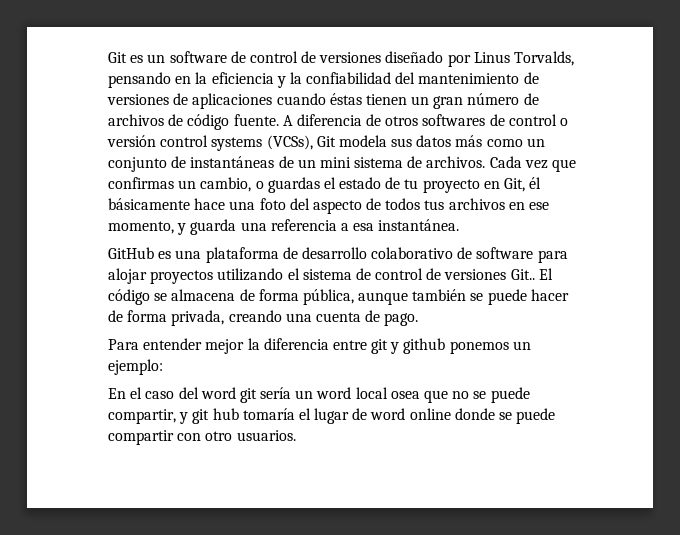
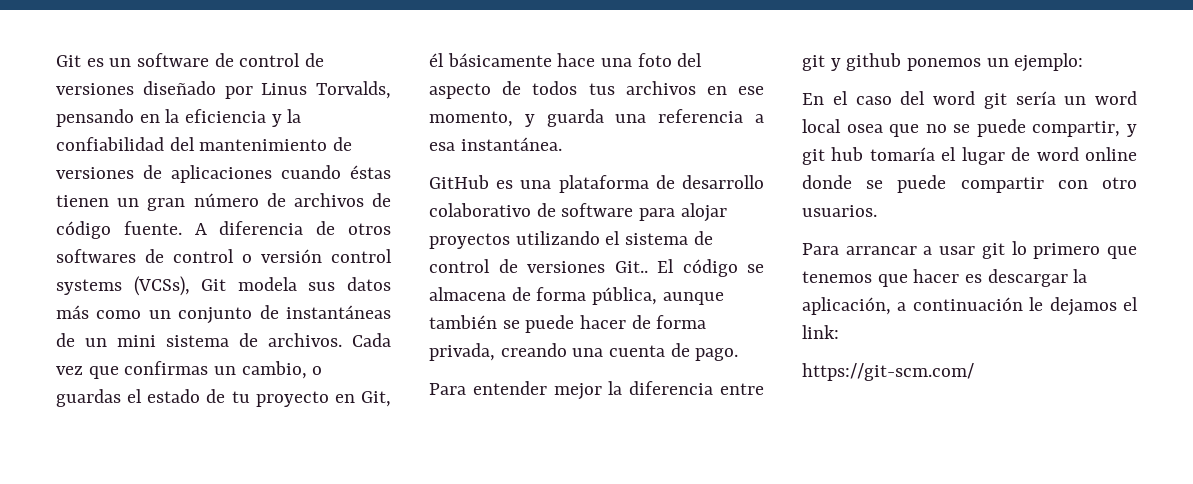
+ Para arrancar a usar git lo primero que tenemos que hacer es descargar la aplicación, a continuación le dejamos el link:
+ https://git-scm.com/

